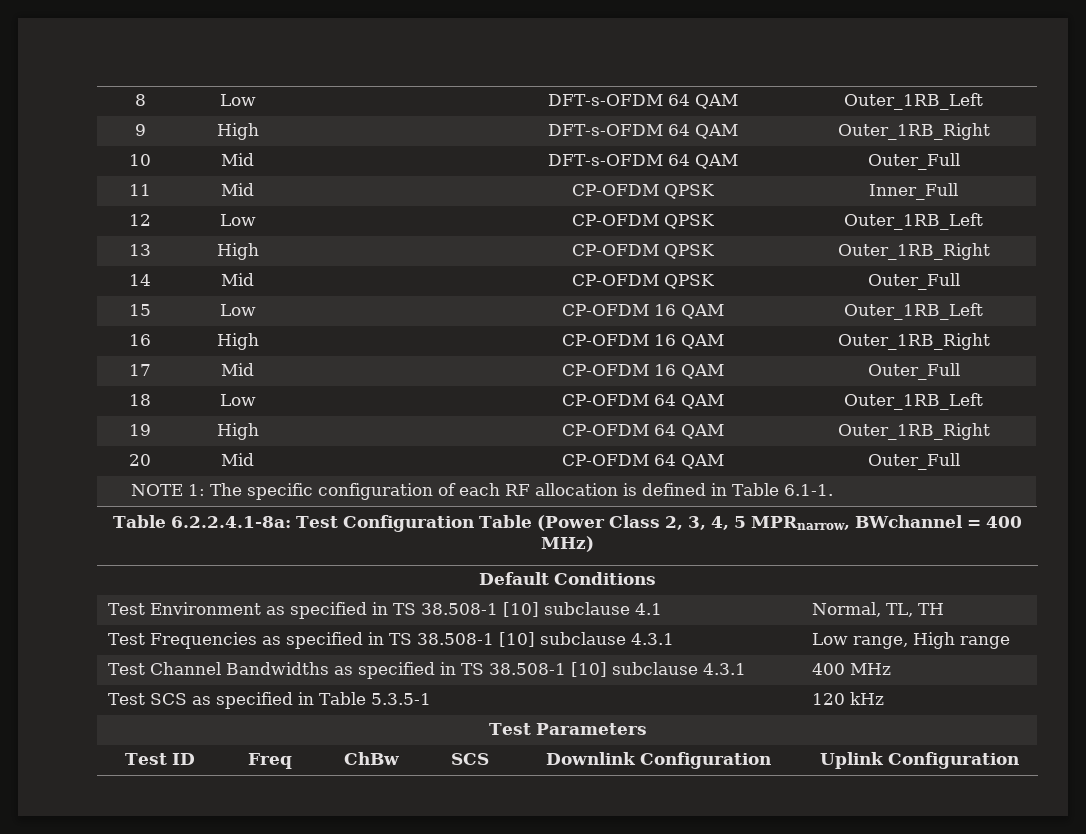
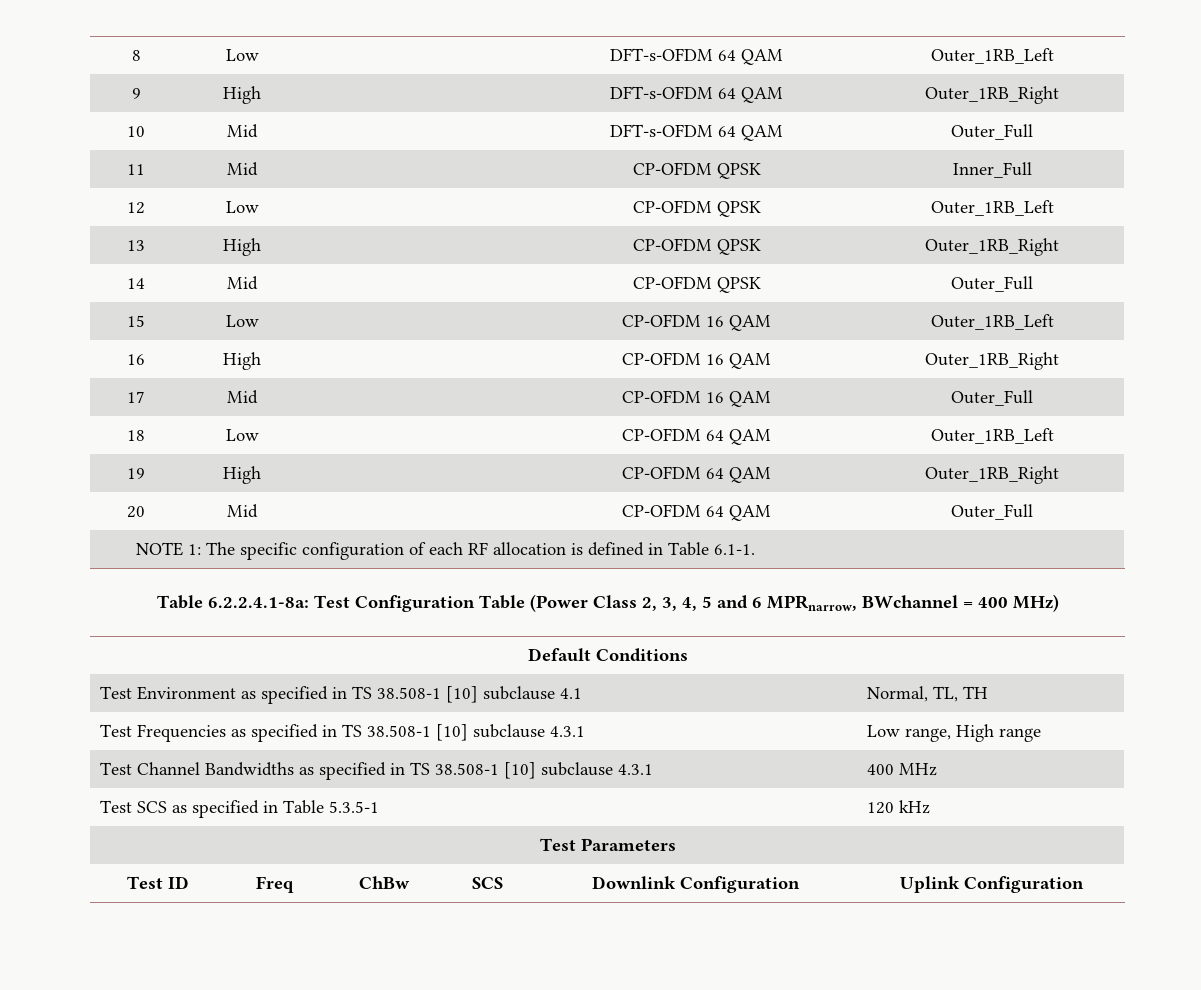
- Table 6.2.2.4.1-8a: Test Configuration Table (Power Class 2, 3, 4, 5 MPRnarrow, BWchannel = 400 MHz)
+ Table 6.2.2.4.1-8a: Test Configuration Table (Power Class 2, 3, 4, 5 and 6 MPRnarrow, BWchannel = 400 MHz)

